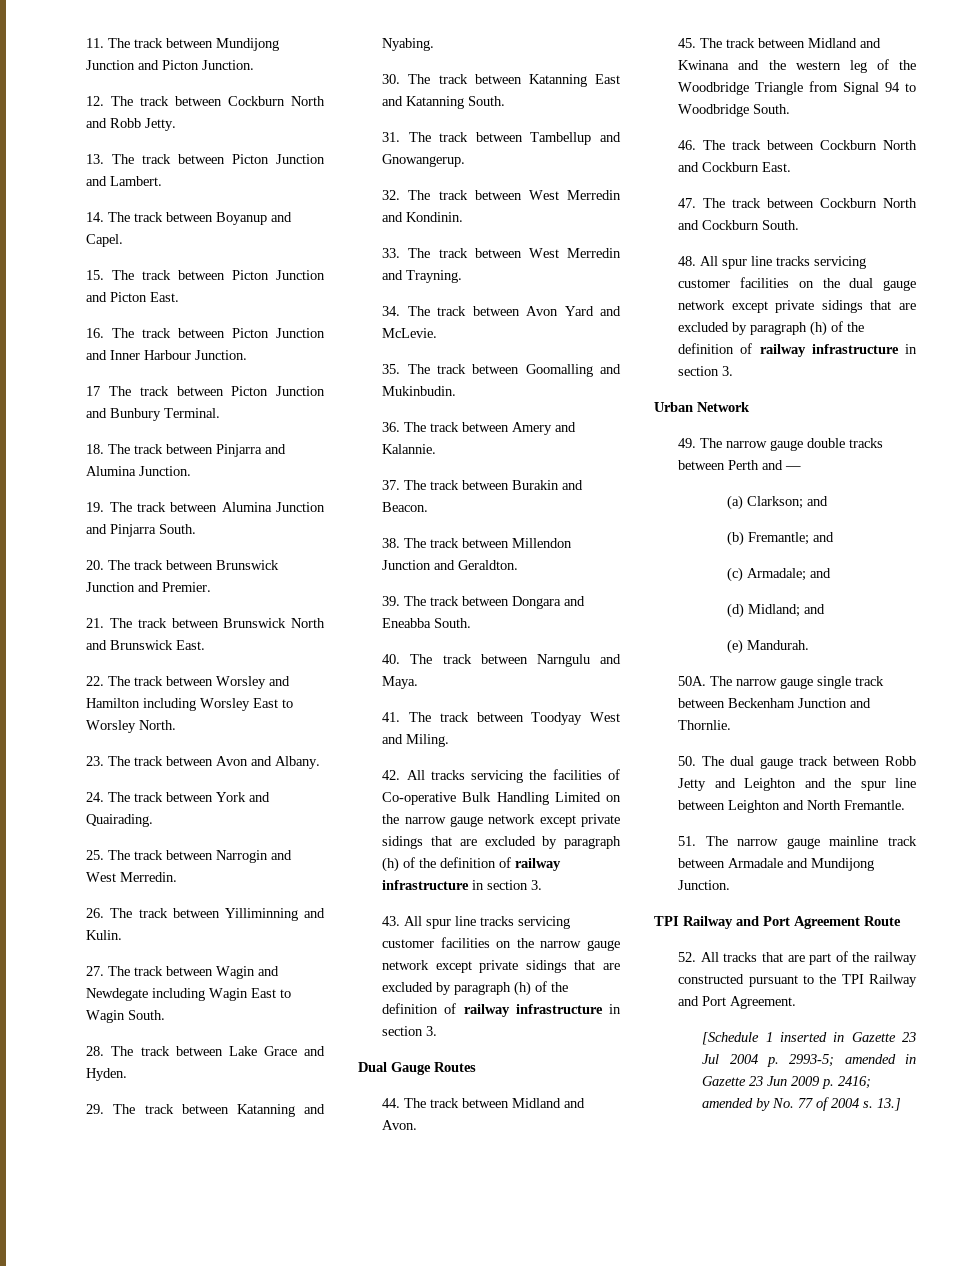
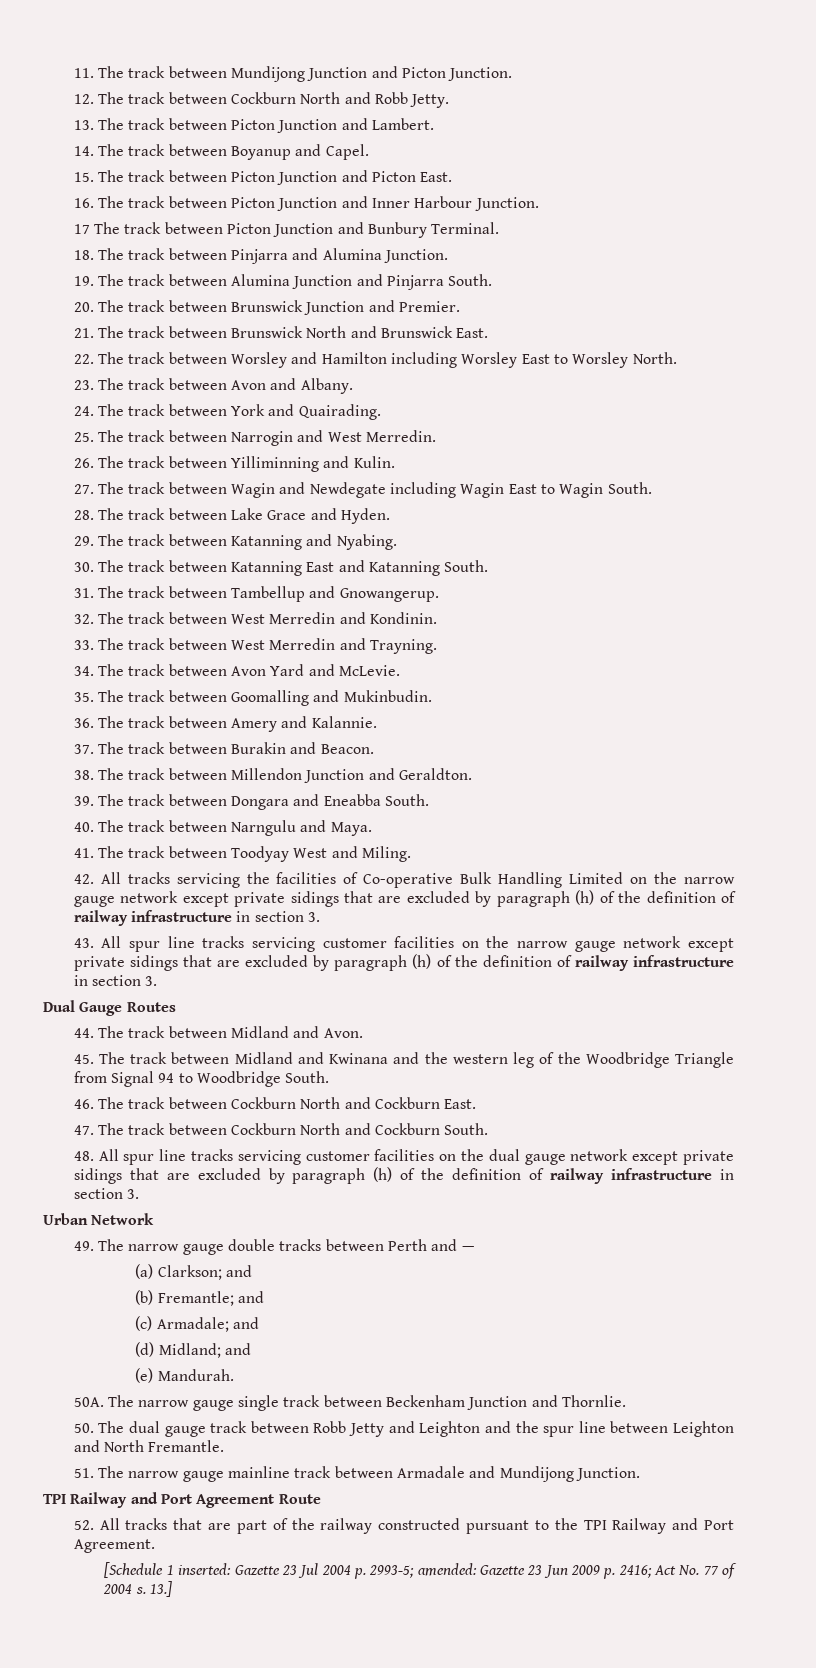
- [Schedule 1 inserted in Gazette 23 Jul 2004 p. 2993-5; amended in Gazette 23 Jun 2009 p. 2416; amended by No. 77 of 2004 s.
+ [Schedule 1 inserted: Gazette 23 Jul 2004 p. 2993-5; amended: Gazette 23 Jun 2009 p. 2416; Act No. 77 of 2004 s.

